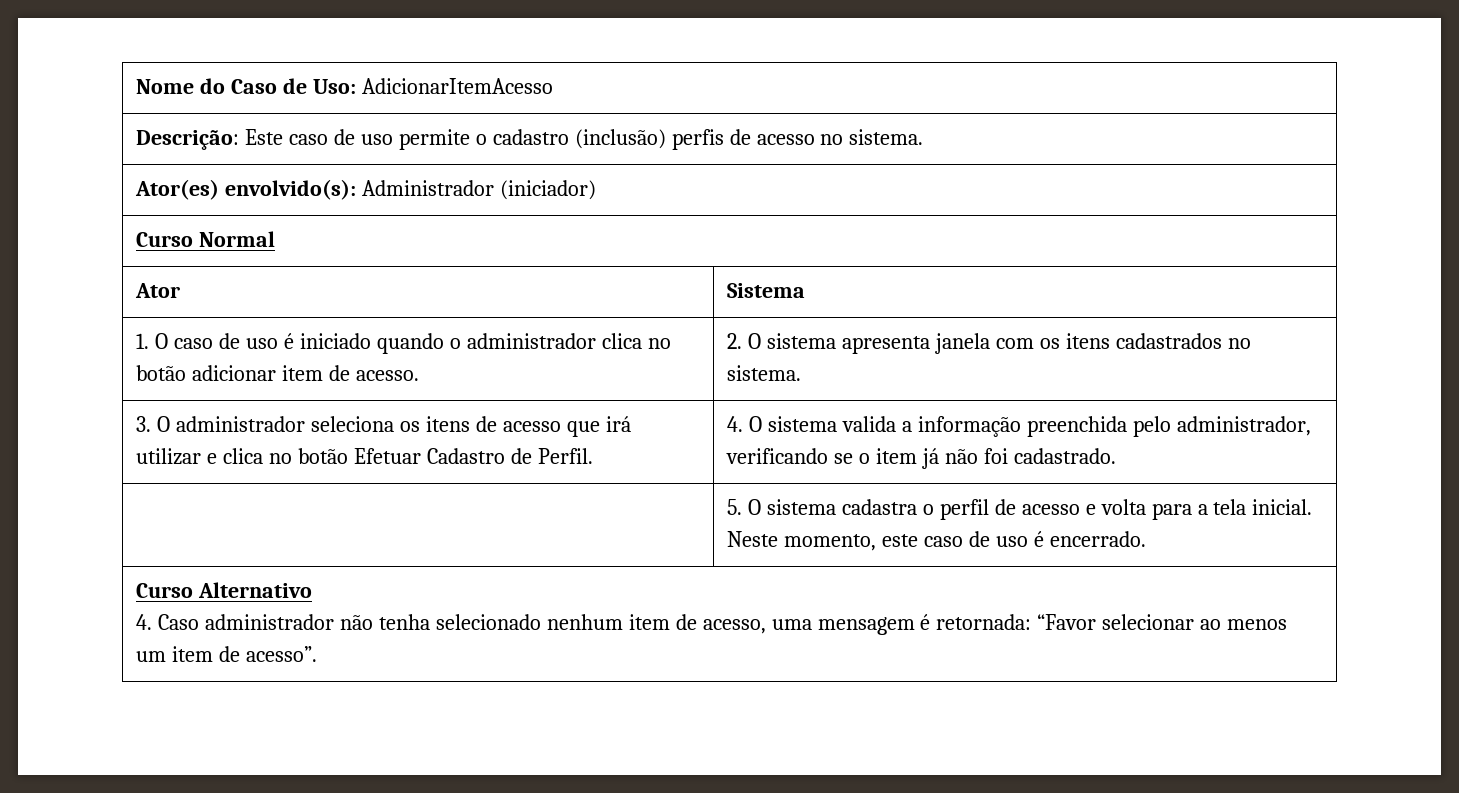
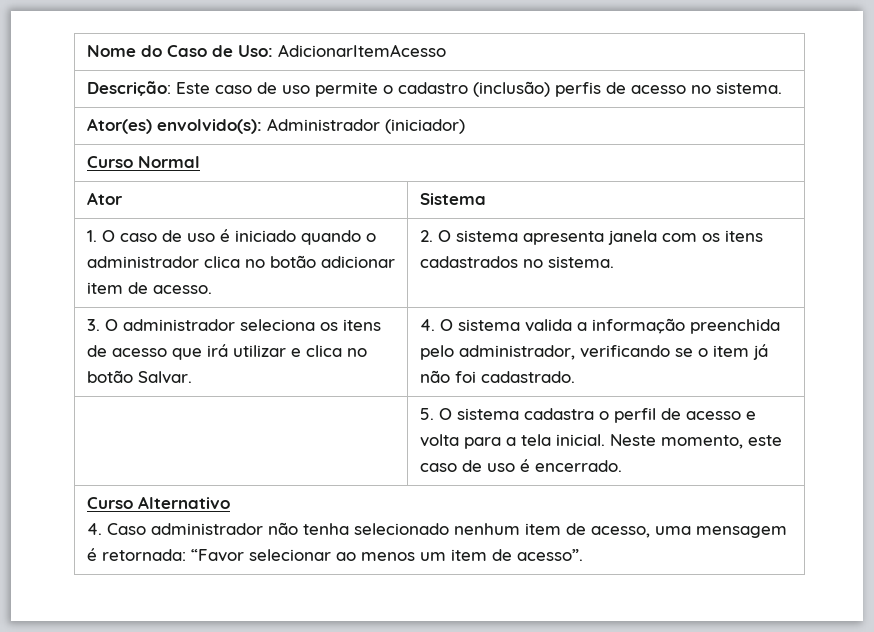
- 3. O administrador seleciona os itens de acesso que irá utilizar e clica no botão Efetuar Cadastro de Perfil. | 4. O sistema valida a informação preenchida pelo administrador, verificando se o item já não foi cadastrado.
+ 3. O administrador seleciona os itens de acesso que irá utilizar e clica no botão Salvar. | 4. O sistema valida a informação preenchida pelo administrador, verificando se o item já não foi cadastrado.

